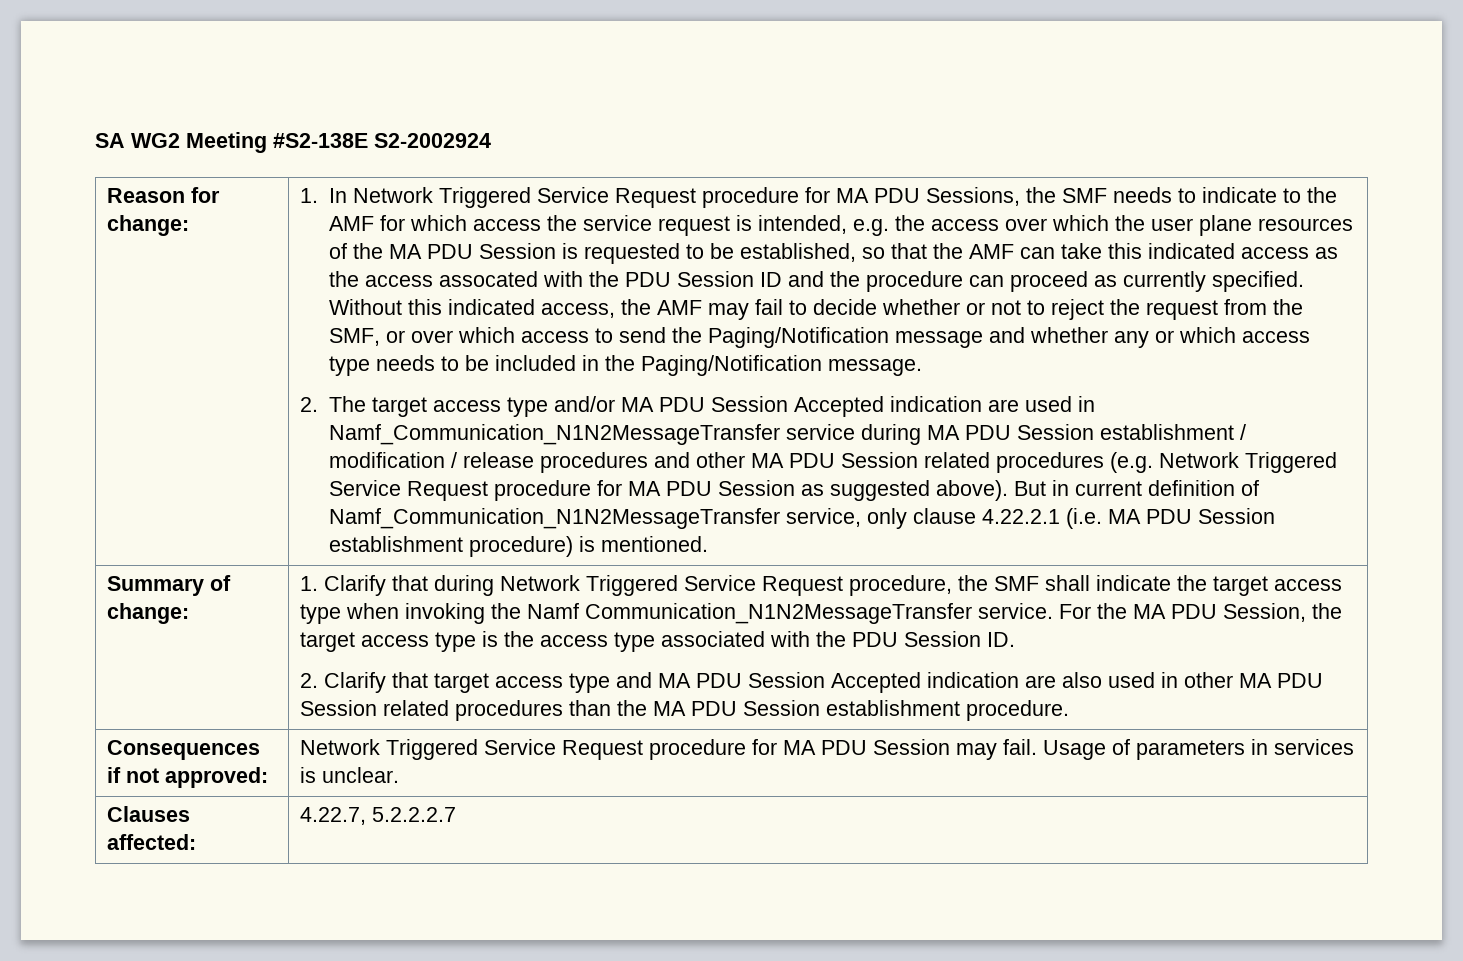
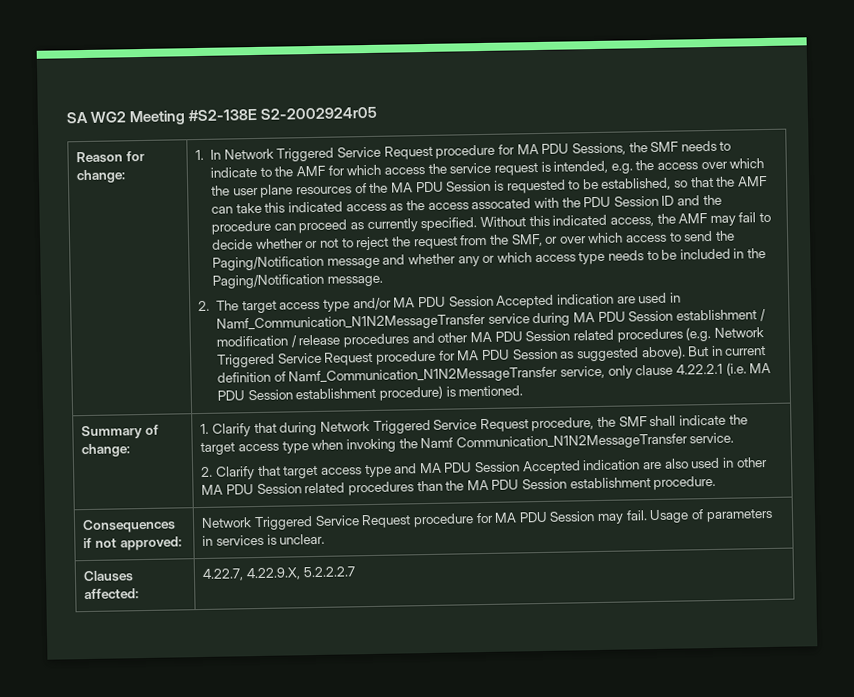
- SA WG2 Meeting #S2-138E S2-2002924
+ SA WG2 Meeting #S2-138E S2-2002924r05
- For the MA PDU Session, the target access type is the access type associated with the PDU Session ID.
- Clauses affected: | 4.22.7, 5.2.2.2.7
+ Clauses affected: | 4.22.7, 4.22.9.X, 5.2.2.2.7

